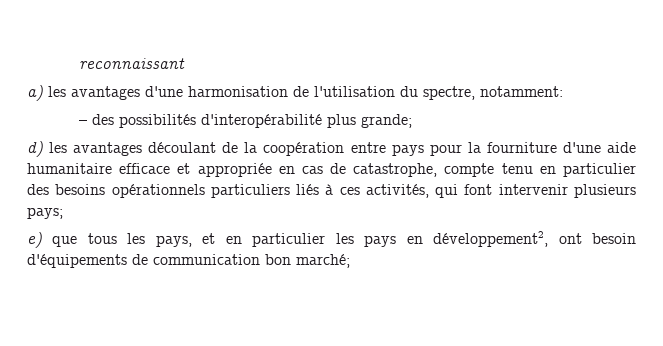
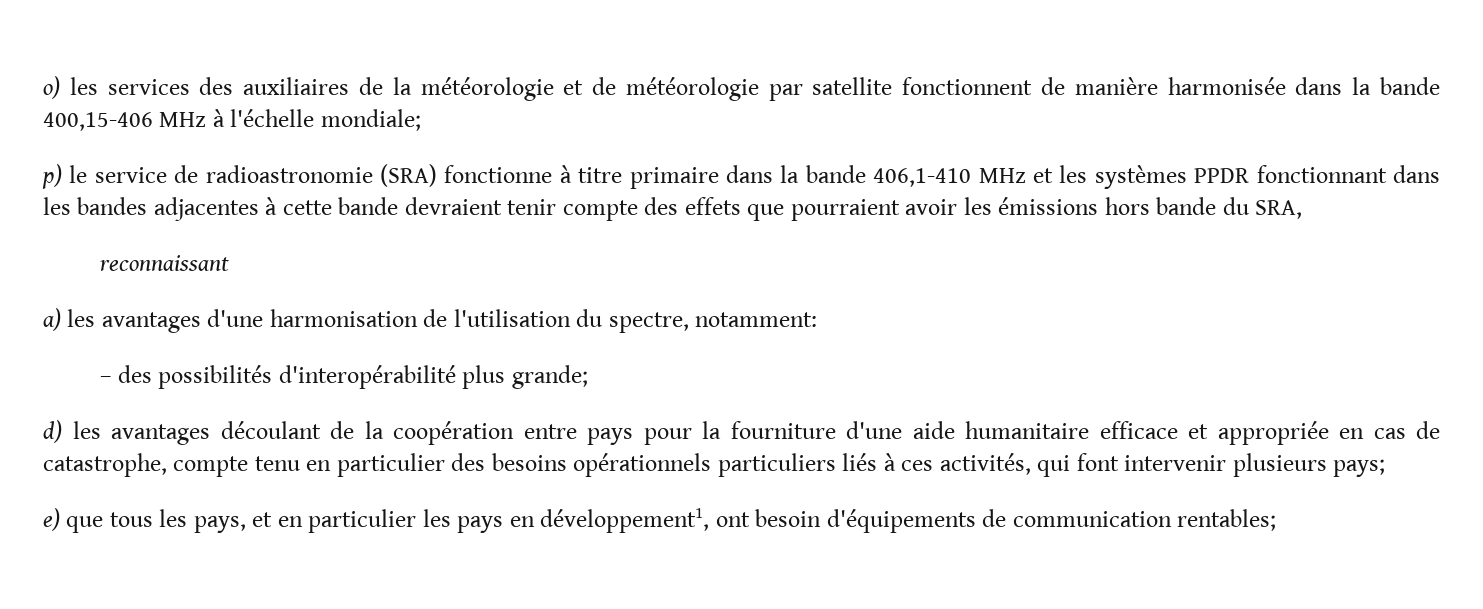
+ o) les services des auxiliaires de la météorologie et de météorologie par satellite fonctionnent de manière harmonisée dans la bande 400,15-406 MHz à l'échelle mondiale;
+ p) le service de radioastronomie (SRA) fonctionne à titre primaire dans la bande 406,1-410 MHz et les systèmes PPDR fonctionnant dans les bandes adjacentes à cette bande devraient tenir compte des effets que pourraient avoir les émissions hors bande du SRA,
- e) que tous les pays, et en particulier les pays en développement2, ont besoin d'équipements de communication bon marché;
+ e) que tous les pays, et en particulier les pays en développement1, ont besoin d'équipements de communication rentables;

